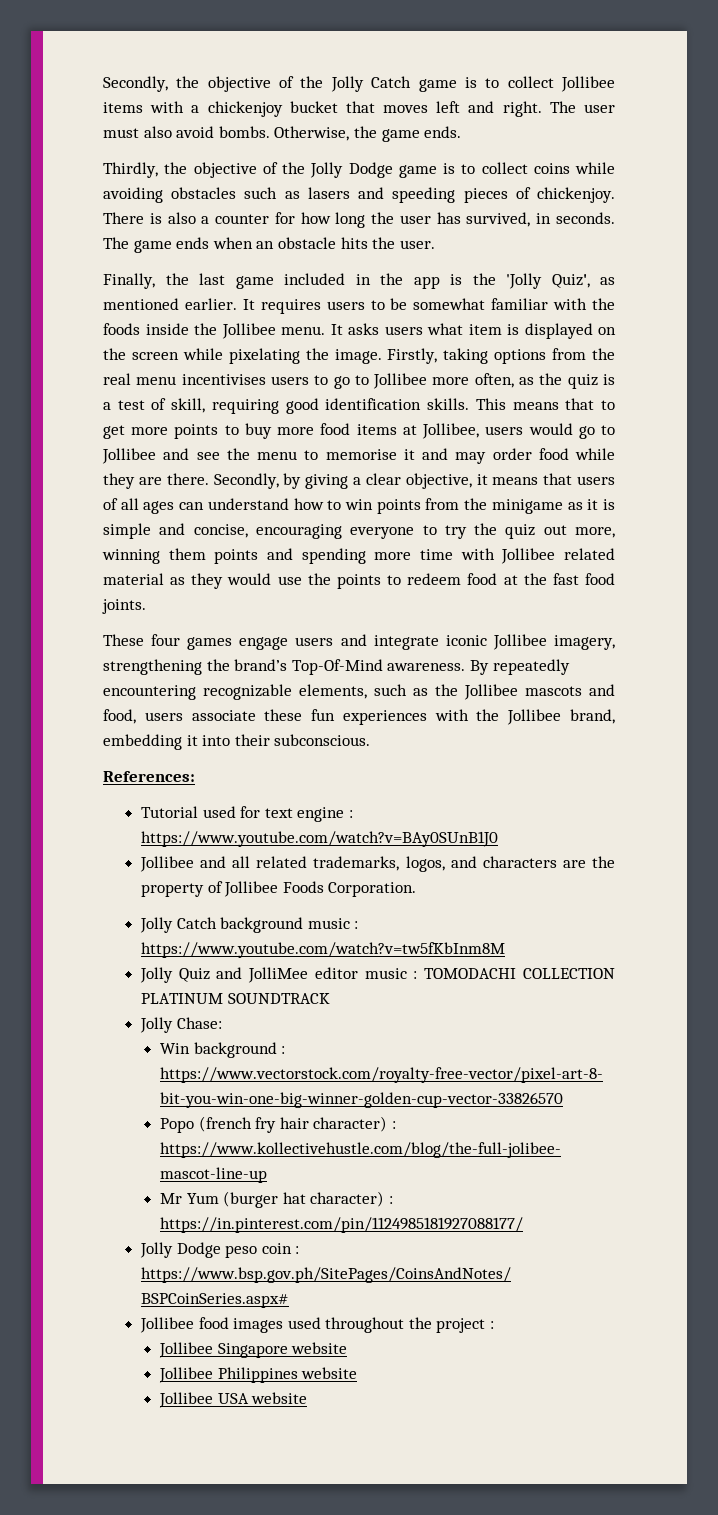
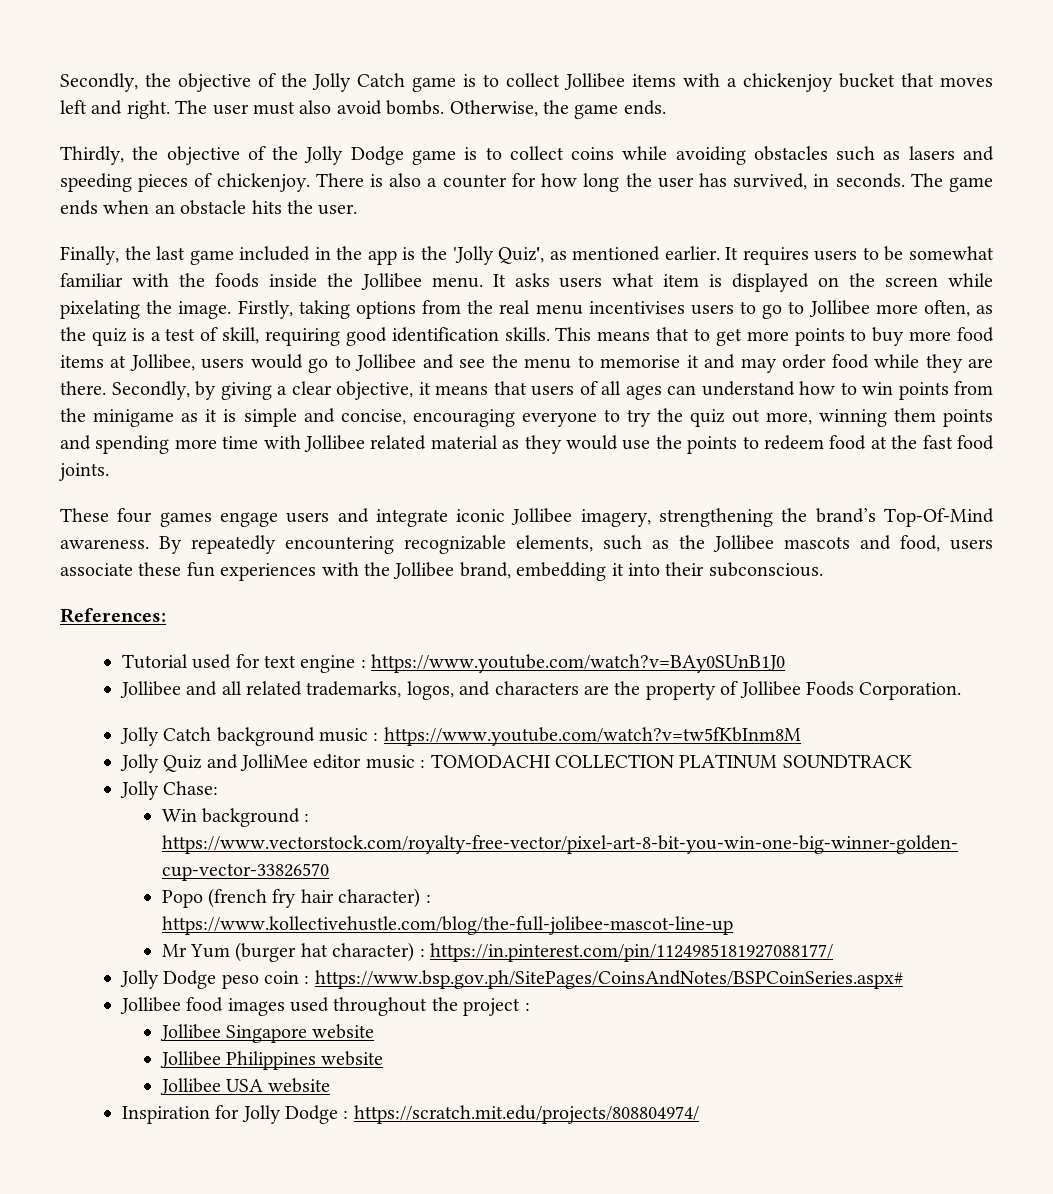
+ Inspiration for Jolly Dodge : https://scratch.mit.edu/projects/808804974/

